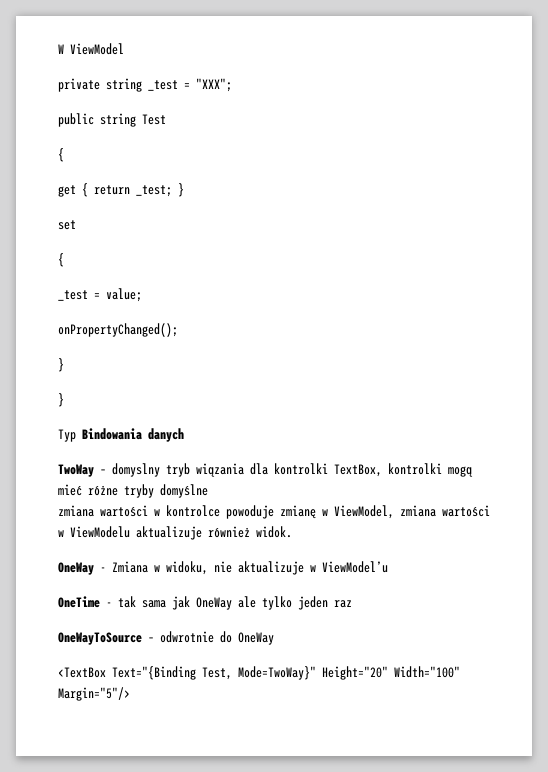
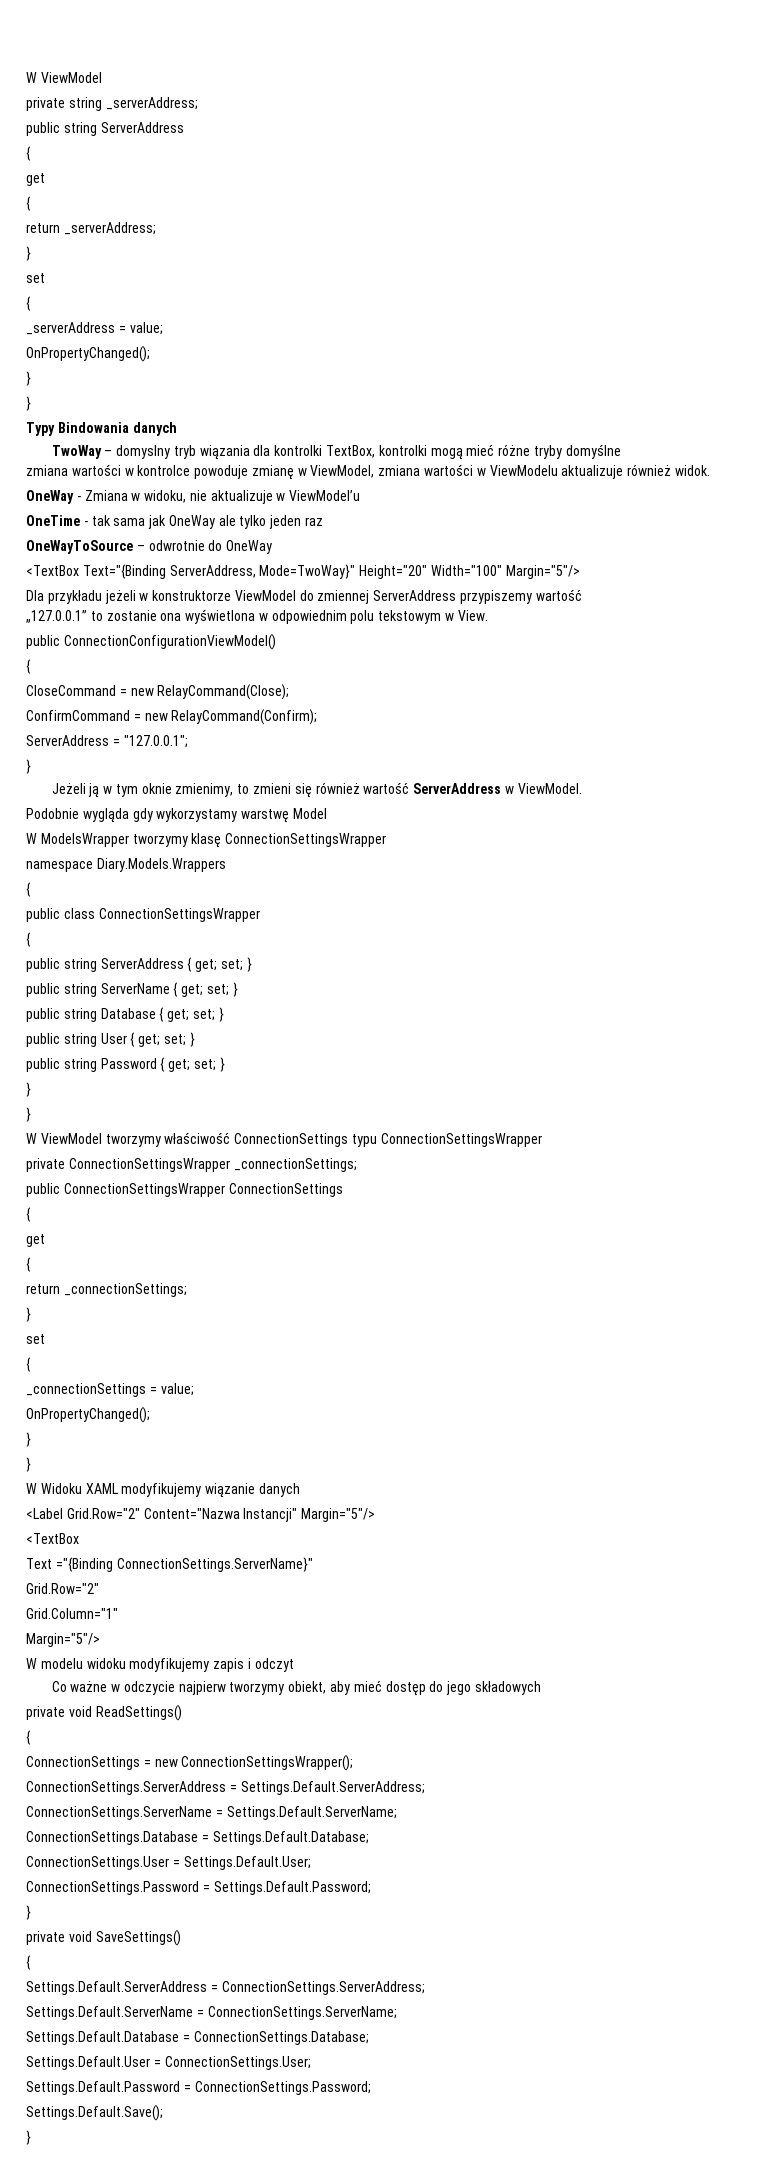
- private string _test = "XXX";
- public string Test
+ private string _serverAddress;
+ public string ServerAddress
  {
- get { return _test; }
+ get
+ {
+ return _serverAddress;
+ }
  set
  {
- _test = value;
- onPropertyChanged();
+ _serverAddress = value;
+ OnPropertyChanged();
  }
  }
- Typ Bindowania danych
+ Typy Bindowania danych
- <TextBox Text="{Binding Test, Mode=TwoWay}" Height="20" Width="100" Margin="5"/>
+ <TextBox Text="{Binding ServerAddress, Mode=TwoWay}" Height="20" Width="100" Margin="5"/>
+ Dla przykładu jeżeli w konstruktorze ViewModel do zmiennej ServerAddress przypiszemy wartość
+ „127.0.0.1” to zostanie ona wyświetlona w odpowiednim polu tekstowym w View.
+ public ConnectionConfigurationViewModel()
+ {
+ CloseCommand = new RelayCommand(Close);
+ ConfirmCommand = new RelayCommand(Confirm);
+ ServerAddress = "127.0.0.1";
+ }
+ Jeżeli ją w tym oknie zmienimy, to zmieni się również wartość ServerAddress w ViewModel.
+ Podobnie wygląda gdy wykorzystamy warstwę Model
+ W ModelsWrapper tworzymy klasę ConnectionSettingsWrapper
+ namespace Diary.Models.Wrappers
+ {
+ public class ConnectionSettingsWrapper
+ {
+ public string ServerAddress { get; set; }
+ public string ServerName { get; set; }
+ public string Database { get; set; }
+ public string User { get; set; }
+ public string Password { get; set; }
+ }
+ }
+ W ViewModel tworzymy właściwość ConnectionSettings typu ConnectionSettingsWrapper
+ private ConnectionSettingsWrapper _connectionSettings;
+ public ConnectionSettingsWrapper ConnectionSettings
+ {
+ get
+ {
+ return _connectionSettings;
+ }
+ set
+ {
+ _connectionSettings = value;
+ OnPropertyChanged();
+ }
+ }
+ W Widoku XAML modyfikujemy wiązanie danych
+ <Label Grid.Row="2" Content="Nazwa Instancji" Margin="5"/>
+ <TextBox
+ Text ="{Binding ConnectionSettings.ServerName}"
+ Grid.Row="2"
+ Grid.Column="1"
+ Margin="5"/>
+ W modelu widoku modyfikujemy zapis i odczyt
+ Co ważne w odczycie najpierw tworzymy obiekt, aby mieć dostęp do jego składowych
+ private void ReadSettings()
+ {
+ ConnectionSettings = new ConnectionSettingsWrapper();
+ ConnectionSettings.ServerAddress = Settings.Default.ServerAddress;
+ ConnectionSettings.ServerName = Settings.Default.ServerName;
+ ConnectionSettings.Database = Settings.Default.Database;
+ ConnectionSettings.User = Settings.Default.User;
+ ConnectionSettings.Password = Settings.Default.Password;
+ }
+ private void SaveSettings()
+ {
+ Settings.Default.ServerAddress = ConnectionSettings.ServerAddress;
+ Settings.Default.ServerName = ConnectionSettings.ServerName;
+ Settings.Default.Database = ConnectionSettings.Database;
+ Settings.Default.User = ConnectionSettings.User;
+ Settings.Default.Password = ConnectionSettings.Password;
+ Settings.Default.Save();
+ }

